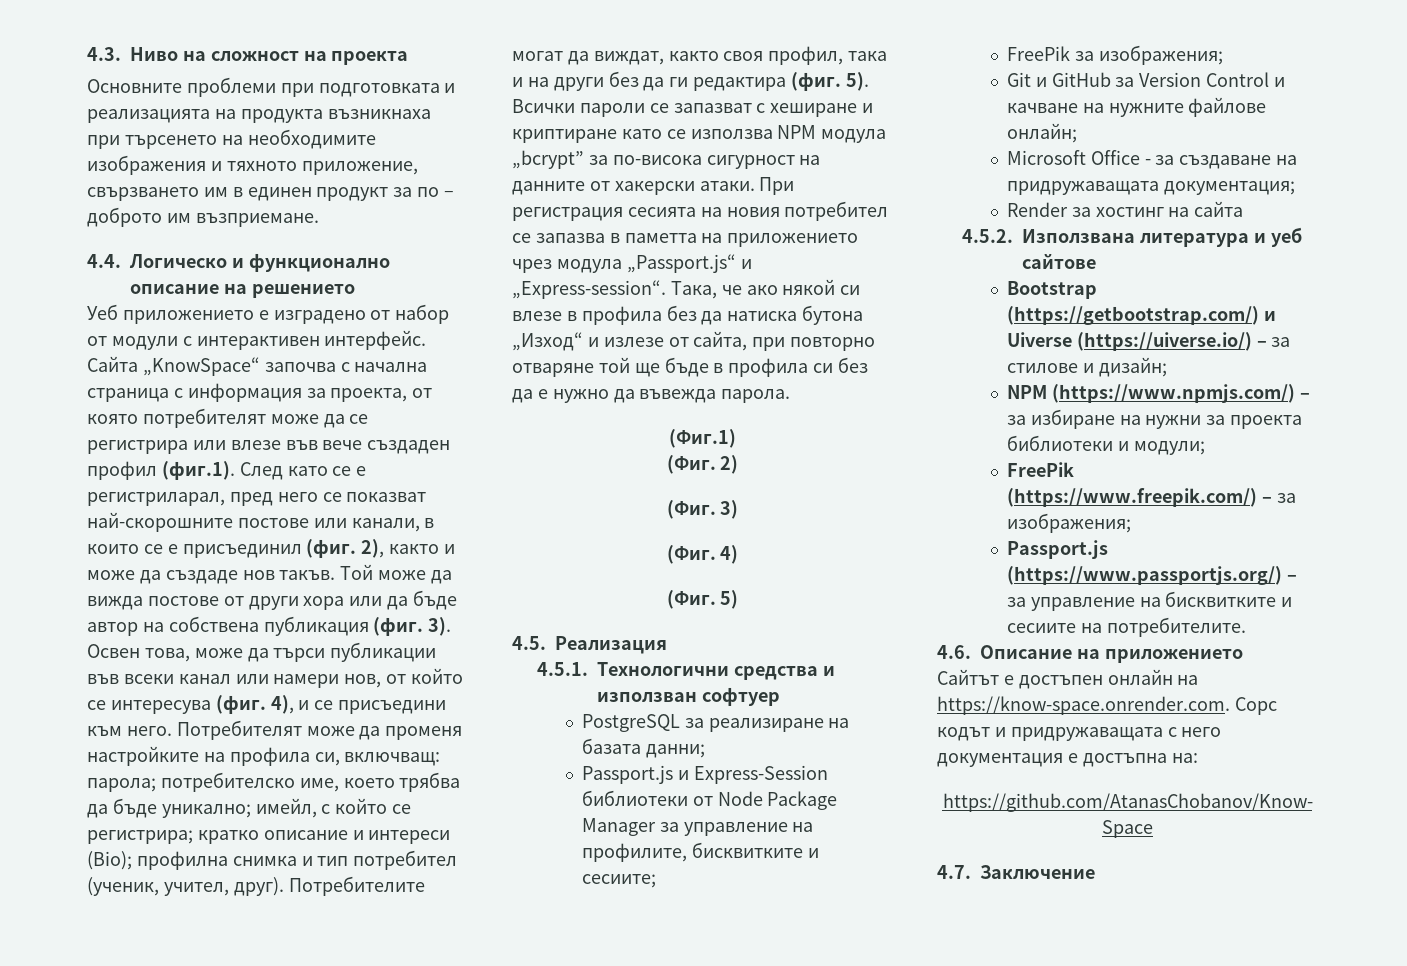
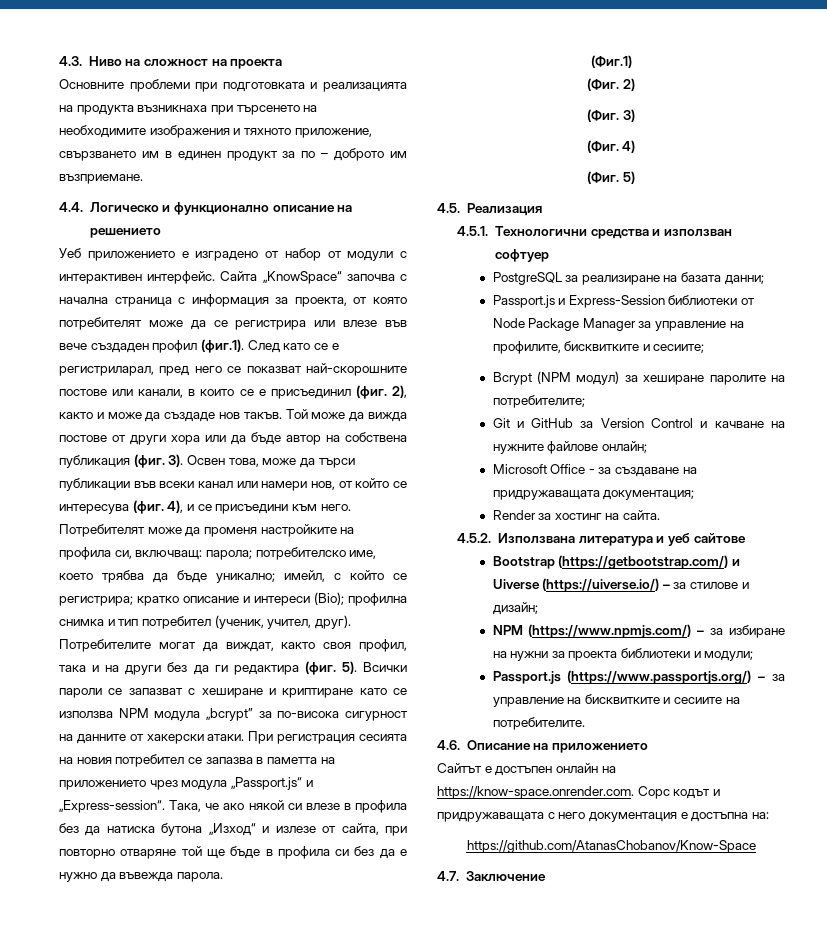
- FreePik за изображения;
+ Bcrypt (NPM модул) за хеширане паролите на потребителите;
- Render за хостинг на сайта
+ Render за хостинг на сайта.
- FreePik (https://www.freepik.com/) – за изображения;

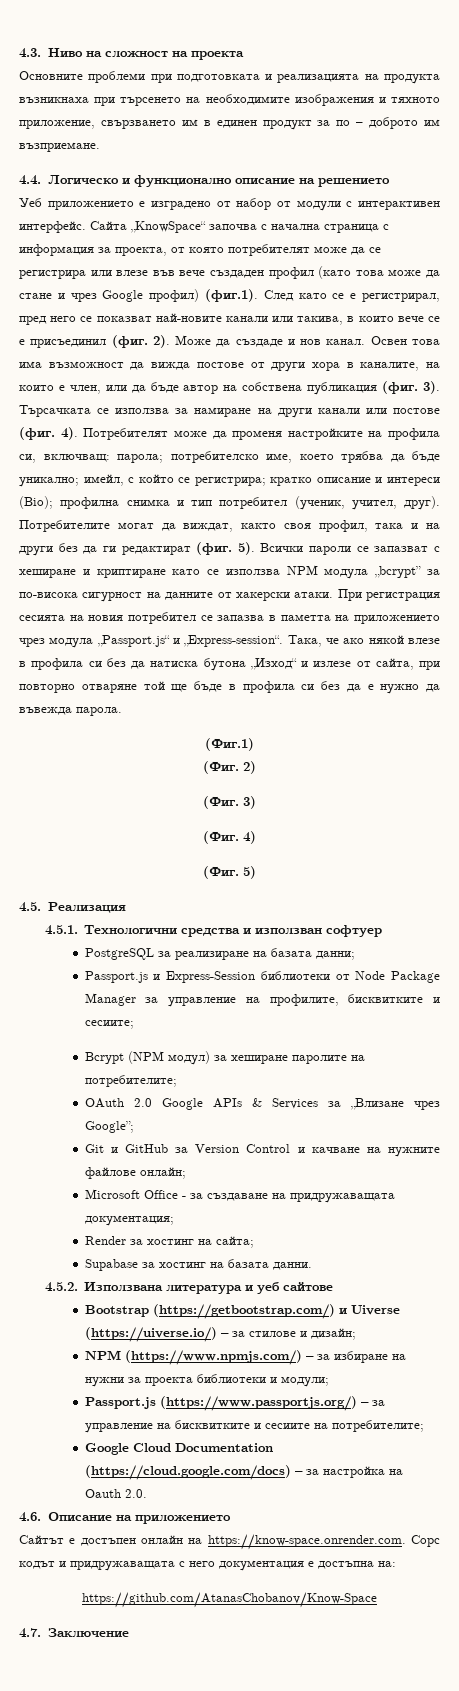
- Сайта „KnowSpace“ започва с начална страница с информация за проекта, от която потребителят може да се регистрира или влезе във вече създаден профил (фиг.1). След като се е регистриларал, пред него се показват най-скорошните постове или канали, в които се е присъединил (фиг.
+ Сайта „KnowSpace“ започва с начална страница с информация за проекта, от която потребителят може да се регистрира или влезе във вече създаден профил (като това може да стане и чрез Google профил) (фиг.1). След като се е регистрирал, пред него се показват най-новите канали или такива, в които вече се е присъединил (фиг.
- 2), както и може да създаде нов такъв. Той може да вижда постове от други хора или да бъде автор на собствена публикация (фиг.
+ 2). Може да създаде и нов канал. Освен това има възможност да вижда постове от други хора в каналите, на които е член, или да бъде автор на собствена публикация (фиг.
- Освен това, може да търси публикации във всеки канал или намери нов, от който се интересува (фиг. 4), и се присъедини към него.
+ Търсачката се използва за намиране на други канали или постове (фиг. 4).
- Потребителите могат да виждат, както своя профил, така и на други без да ги редактира (фиг.
+ Потребителите могат да виждат, както своя профил, така и на други без да ги редактират (фиг.
- Така, че ако някой си влезе в профила без да натиска бутона „Изход“ и излезе от сайта, при повторно отваряне той ще бъде в профила си без да е нужно да въвежда парола.
+ Така, че ако някой влезе в профила си без да натиска бутона „Изход“ и излезе от сайта, при повторно отваряне той ще бъде в профила си без да е нужно да въвежда парола.
+ OAuth 2.0 Google APIs & Services за „Влизане чрез Google”;
- Render за хостинг на сайта.
+ Render за хостинг на сайта;
+ Supabase за хостинг на базата данни.
- Passport.js (https://www.passportjs.org/) – за управление на бисквитките и сесиите на потребителите.
+ Passport.js (https://www.passportjs.org/) – за управление на бисквитките и сесиите на потребителите;
+ Google Cloud Documentation (https://cloud.google.com/docs) – за настройка на Oauth 2.0.

